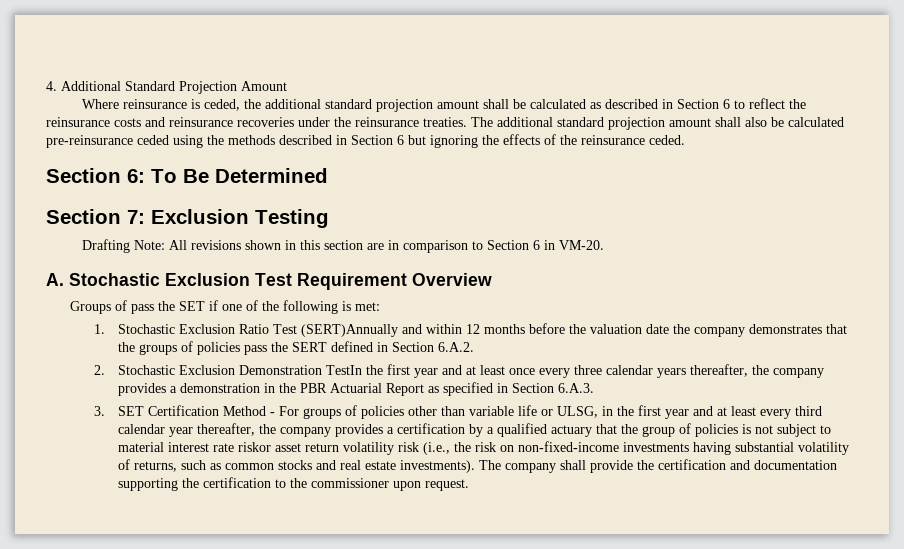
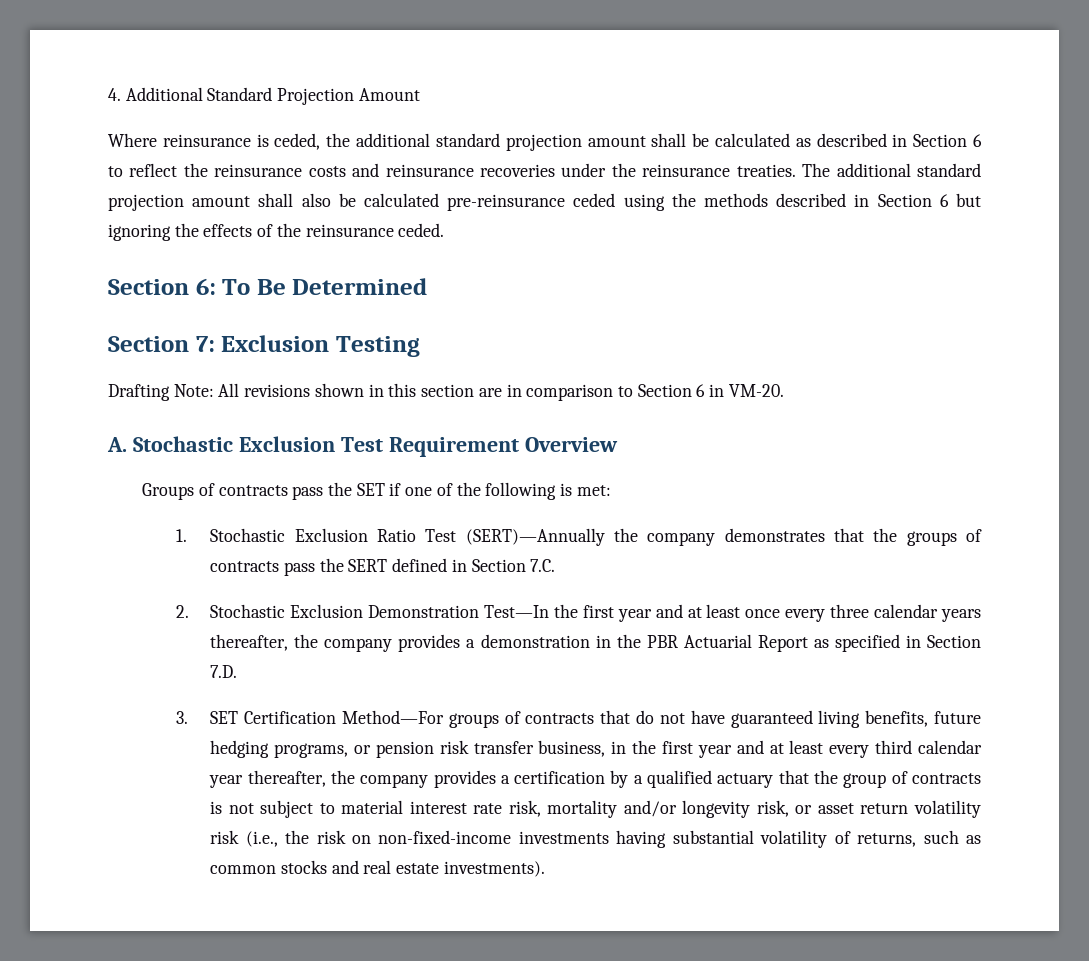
- Groups of pass the SET if one of the following is met:
+ Groups of contracts pass the SET if one of the following is met:
- 1. Stochastic Exclusion Ratio Test (SERT)Annually and within 12 months before the valuation date the company demonstrates that the groups of policies pass the SERT defined in Section 6.A.2.
+ 1. Stochastic Exclusion Ratio Test (SERT)—Annually the company demonstrates that the groups of contracts pass the SERT defined in Section 7.C.
- 2. Stochastic Exclusion Demonstration TestIn the first year and at least once every three calendar years thereafter, the company provides a demonstration in the PBR Actuarial Report as specified in Section 6.A.3.
+ 2. Stochastic Exclusion Demonstration Test—In the first year and at least once every three calendar years thereafter, the company provides a demonstration in the PBR Actuarial Report as specified in Section 7.D.
- 3. SET Certification Method - For groups of policies other than variable life or ULSG, in the first year and at least every third calendar year thereafter, the company provides a certification by a qualified actuary that the group of policies is not subject to material interest rate riskor asset return volatility risk (i.e., the risk on non-fixed-income investments having substantial volatility of returns, such as common stocks and real estate investments). The company shall provide the certification and documentation supporting the certification to the commissioner upon request.
+ 3. SET Certification Method—For groups of contracts that do not have guaranteed living benefits, future hedging programs, or pension risk transfer business, in the first year and at least every third calendar year thereafter, the company provides a certification by a qualified actuary that the group of contracts is not subject to material interest rate risk, mortality and/or longevity risk, or asset return volatility risk (i.e., the risk on non-fixed-income investments having substantial volatility of returns, such as common stocks and real estate investments).

